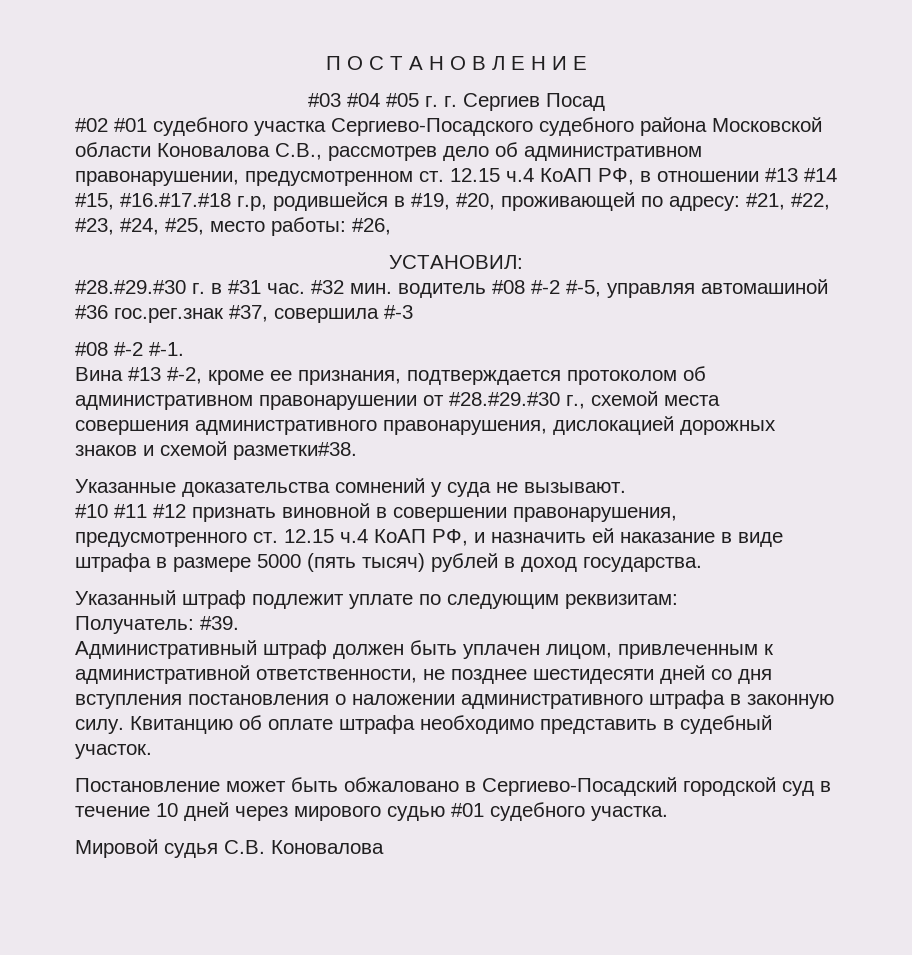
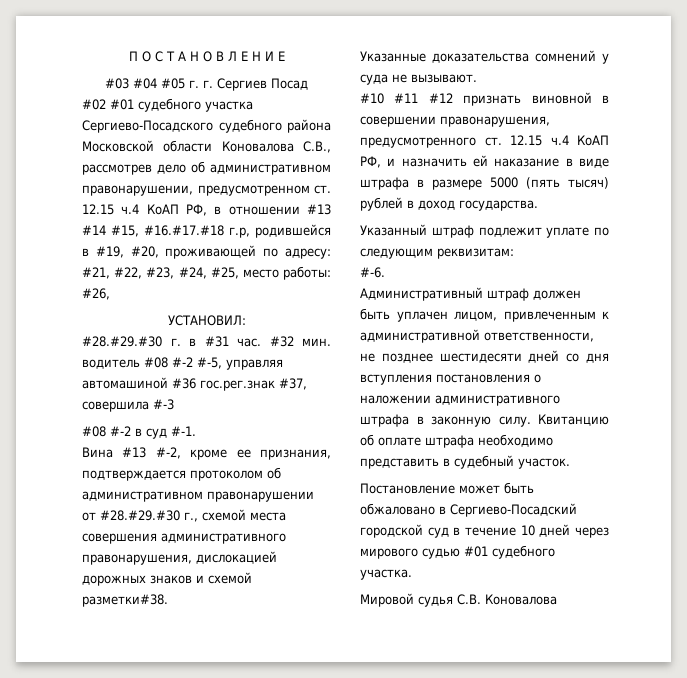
- #08 #-2 #-1.
+ #08 #-2 в суд #-1.
- Получатель: #39.
+ #-6.

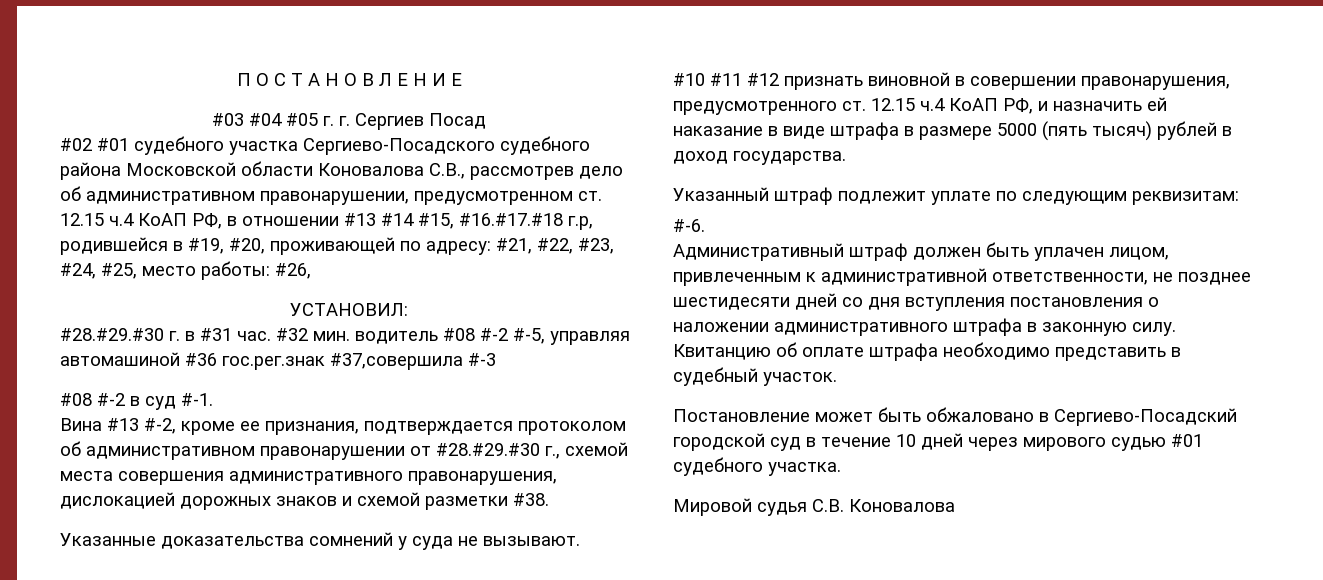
- #32 мин. водитель #08 #-2 #-5, управляя автомашиной #36 гос.рег.знак #37, совершила #-3
+ #32 мин. водитель #08 #-2 #-5, управляя автомашиной #36 гос.рег.знак #37,совершила #-3
- Вина #13 #-2, кроме ее признания, подтверждается протоколом об административном правонарушении от #28.#29.#30 г., схемой места совершения административного правонарушения, дислокацией дорожных знаков и схемой разметки#38.
+ Вина #13 #-2, кроме ее признания, подтверждается протоколом об административном правонарушении от #28.#29.#30 г., схемой места совершения административного правонарушения, дислокацией дорожных знаков и схемой разметки #38.

